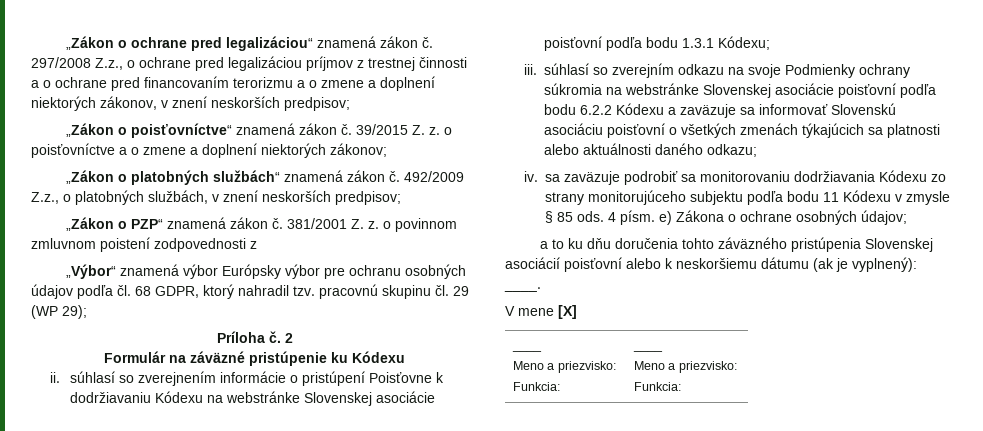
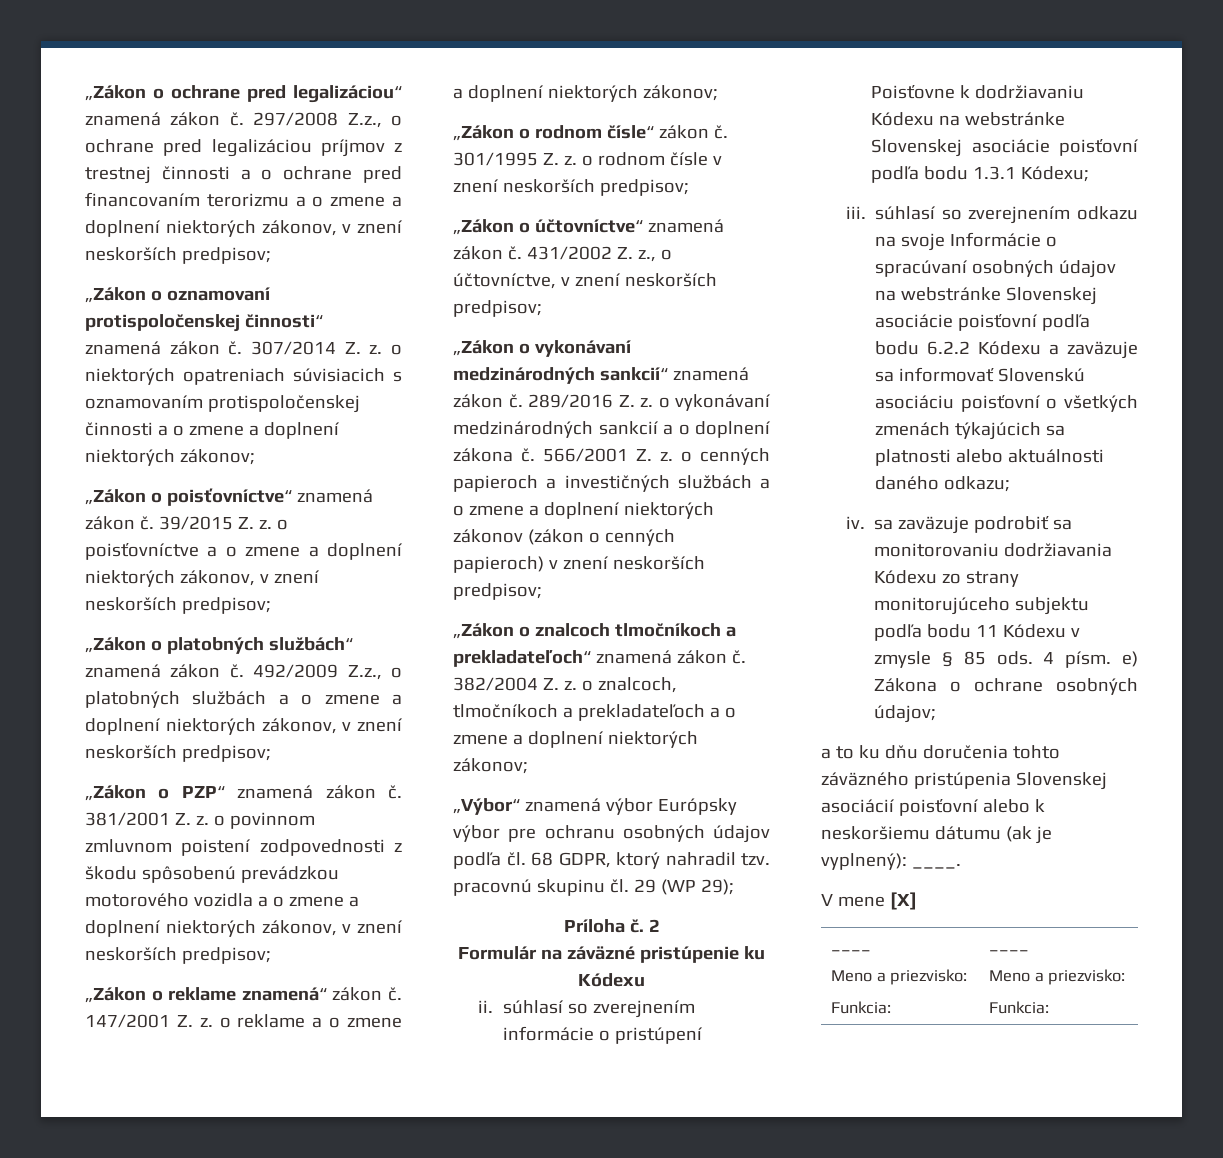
+ „Zákon o oznamovaní protispoločenskej činnosti“ znamená zákon č. 307/2014 Z. z. o niektorých opatreniach súvisiacich s oznamovaním protispoločenskej činnosti a o zmene a doplnení niektorých zákonov;
- 39/2015 Z. z. o poisťovníctve a o zmene a doplnení niektorých zákonov;
+ 39/2015 Z. z. o poisťovníctve a o zmene a doplnení niektorých zákonov, v znení neskorších predpisov;
- 492/2009 Z.z., o platobných službách, v znení neskorších predpisov;
+ 492/2009 Z.z., o platobných službách a o zmene a doplnení niektorých zákonov, v znení neskorších predpisov;
- 381/2001 Z. z. o povinnom zmluvnom poistení zodpovednosti z
+ 381/2001 Z. z. o povinnom zmluvnom poistení zodpovednosti z škodu spôsobenú prevádzkou motorového vozidla a o zmene a doplnení niektorých zákonov, v znení neskorších predpisov;
+ „Zákon o reklame znamená“ zákon č. 147/2001 Z. z. o reklame a o zmene a doplnení niektorých zákonov;
+ „Zákon o rodnom čísle“ zákon č. 301/1995 Z. z. o rodnom čísle v znení neskorších predpisov;
+ „Zákon o účtovníctve“ znamená zákon č. 431/2002 Z. z., o účtovníctve, v znení neskorších predpisov;
+ „Zákon o vykonávaní medzinárodných sankcií“ znamená zákon č. 289/2016 Z. z. o vykonávaní medzinárodných sankcií a o doplnení zákona č. 566/2001 Z. z. o cenných papieroch a investičných službách a o zmene a doplnení niektorých zákonov (zákon o cenných papieroch) v znení neskorších predpisov;
+ „Zákon o znalcoch tlmočníkoch a prekladateľoch“ znamená zákon č. 382/2004 Z. z. o znalcoch, tlmočníkoch a prekladateľoch a o zmene a doplnení niektorých zákonov;
- iii. súhlasí so zverejním odkazu na svoje Podmienky ochrany súkromia na webstránke Slovenskej asociácie poisťovní podľa bodu 6.2.2 Kódexu a zaväzuje sa informovať Slovenskú asociáciu poisťovní o všetkých zmenách týkajúcich sa platnosti alebo aktuálnosti daného odkazu;
+ iii. súhlasí so zverejnením odkazu na svoje Informácie o spracúvaní osobných údajov na webstránke Slovenskej asociácie poisťovní podľa bodu 6.2.2 Kódexu a zaväzuje sa informovať Slovenskú asociáciu poisťovní o všetkých zmenách týkajúcich sa platnosti alebo aktuálnosti daného odkazu;

